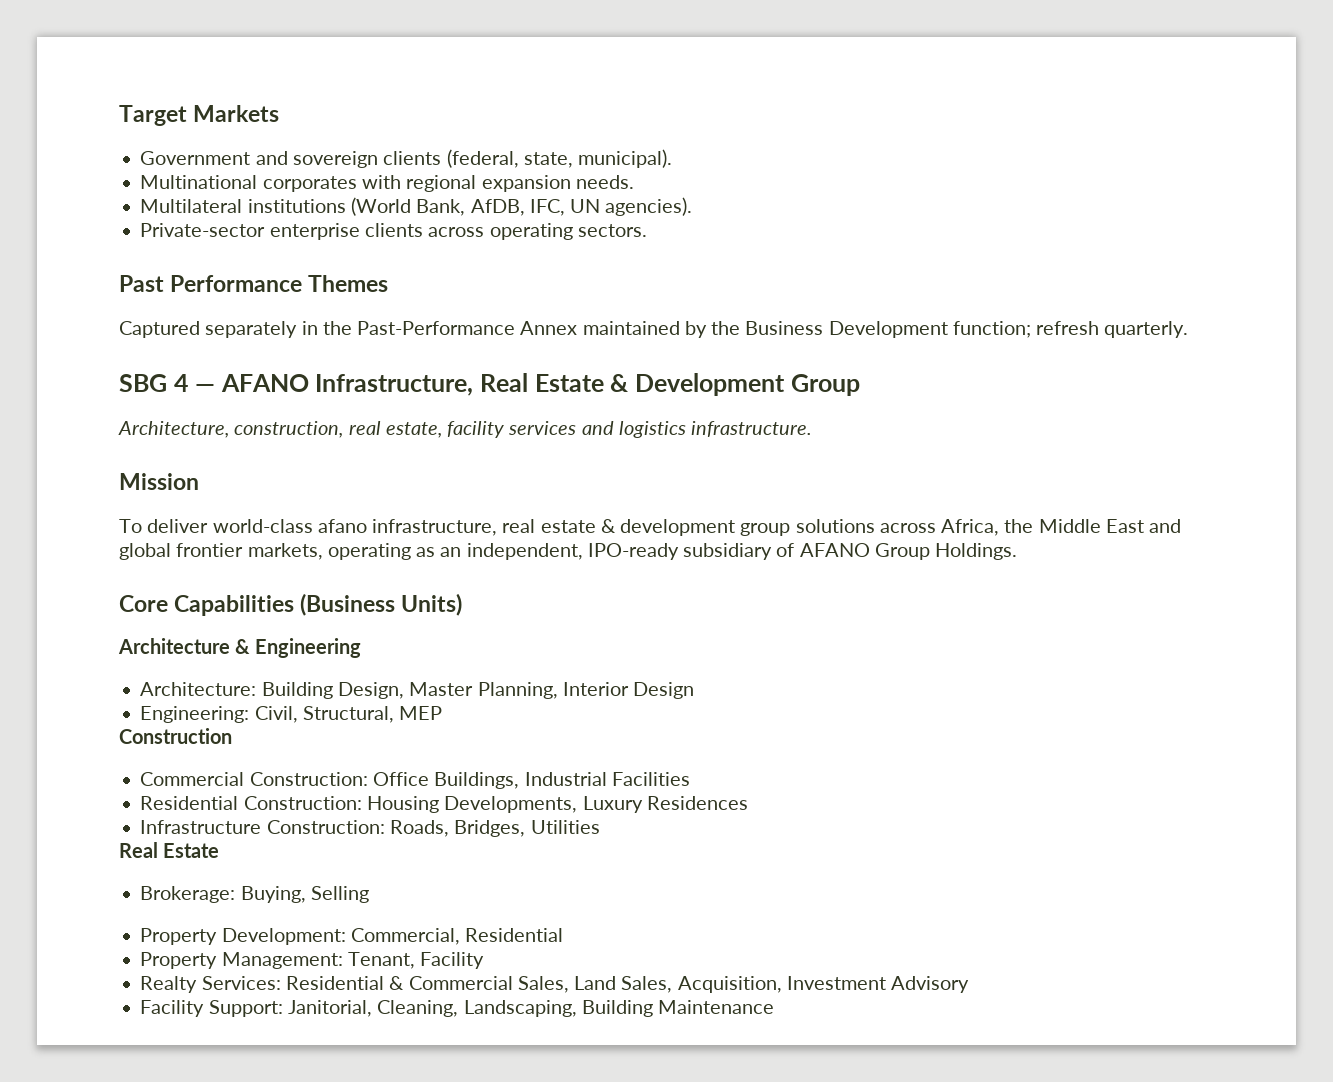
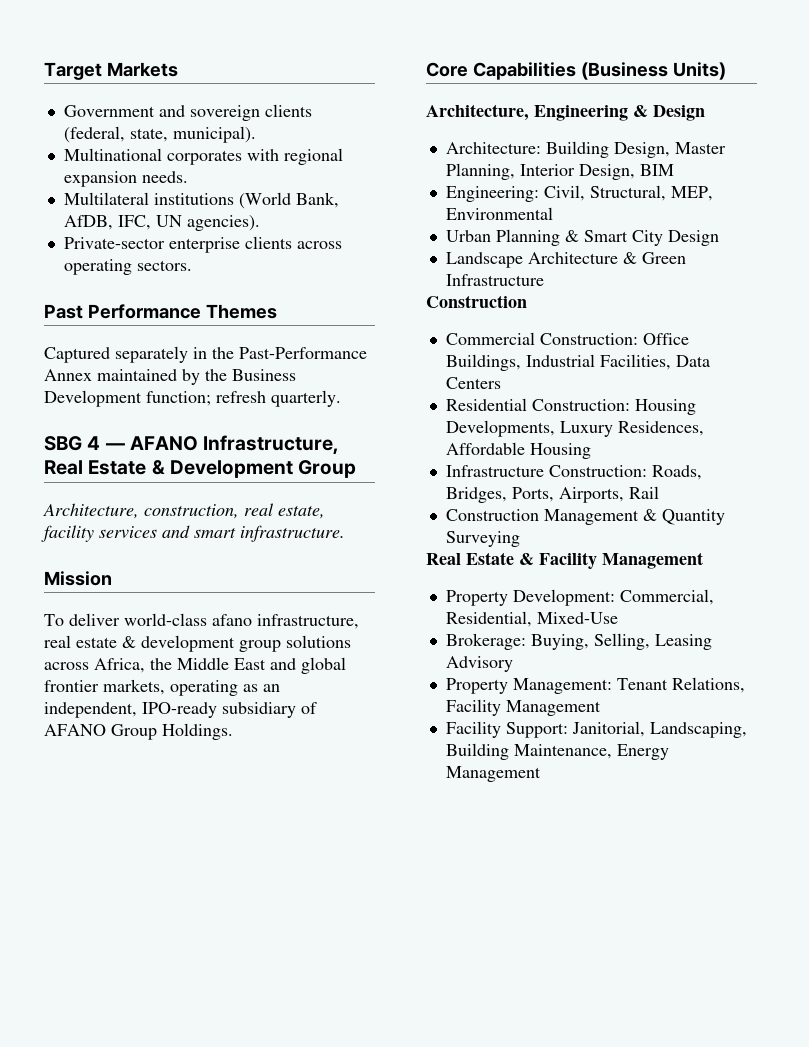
- Architecture, construction, real estate, facility services and logistics infrastructure.
+ Architecture, construction, real estate, facility services and smart infrastructure.
- Architecture & Engineering
+ Architecture, Engineering & Design
- Architecture: Building Design, Master Planning, Interior Design
+ Architecture: Building Design, Master Planning, Interior Design, BIM
- Engineering: Civil, Structural, MEP
+ Engineering: Civil, Structural, MEP, Environmental
+ Urban Planning & Smart City Design
+ Landscape Architecture & Green Infrastructure
- Commercial Construction: Office Buildings, Industrial Facilities
+ Commercial Construction: Office Buildings, Industrial Facilities, Data Centers
- Residential Construction: Housing Developments, Luxury Residences
+ Residential Construction: Housing Developments, Luxury Residences, Affordable Housing
- Infrastructure Construction: Roads, Bridges, Utilities
- Real Estate
- Brokerage: Buying, Selling
+ Infrastructure Construction: Roads, Bridges, Ports, Airports, Rail
+ Construction Management & Quantity Surveying
+ Real Estate & Facility Management
- Property Development: Commercial, Residential
+ Property Development: Commercial, Residential, Mixed-Use
+ Brokerage: Buying, Selling, Leasing Advisory
- Property Management: Tenant, Facility
- Realty Services: Residential & Commercial Sales, Land Sales, Acquisition, Investment Advisory
+ Property Management: Tenant Relations, Facility Management
- Facility Support: Janitorial, Cleaning, Landscaping, Building Maintenance
+ Facility Support: Janitorial, Landscaping, Building Maintenance, Energy Management

